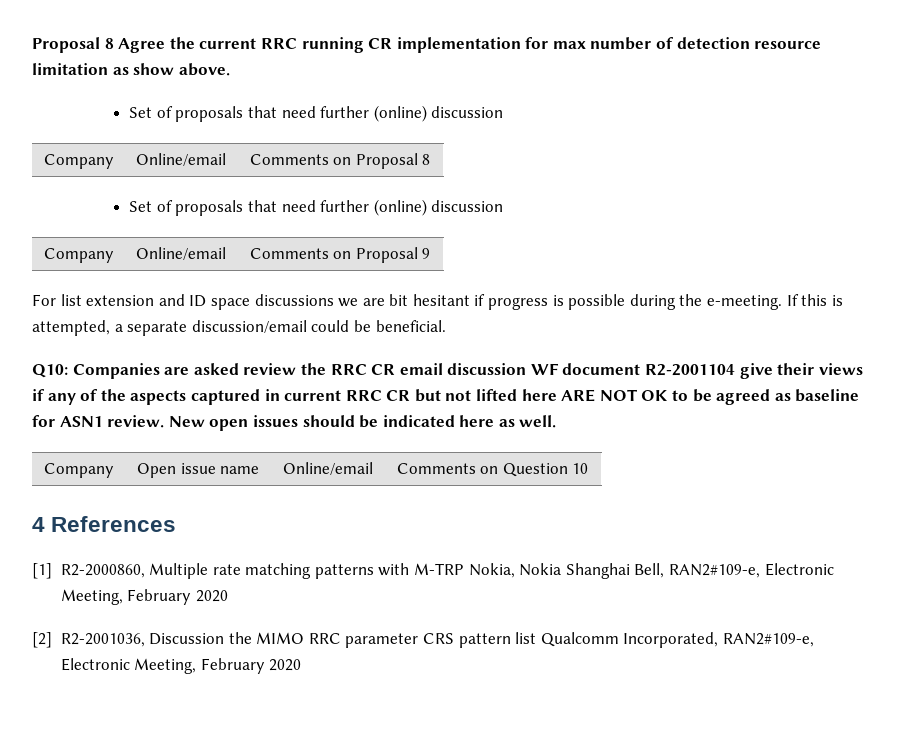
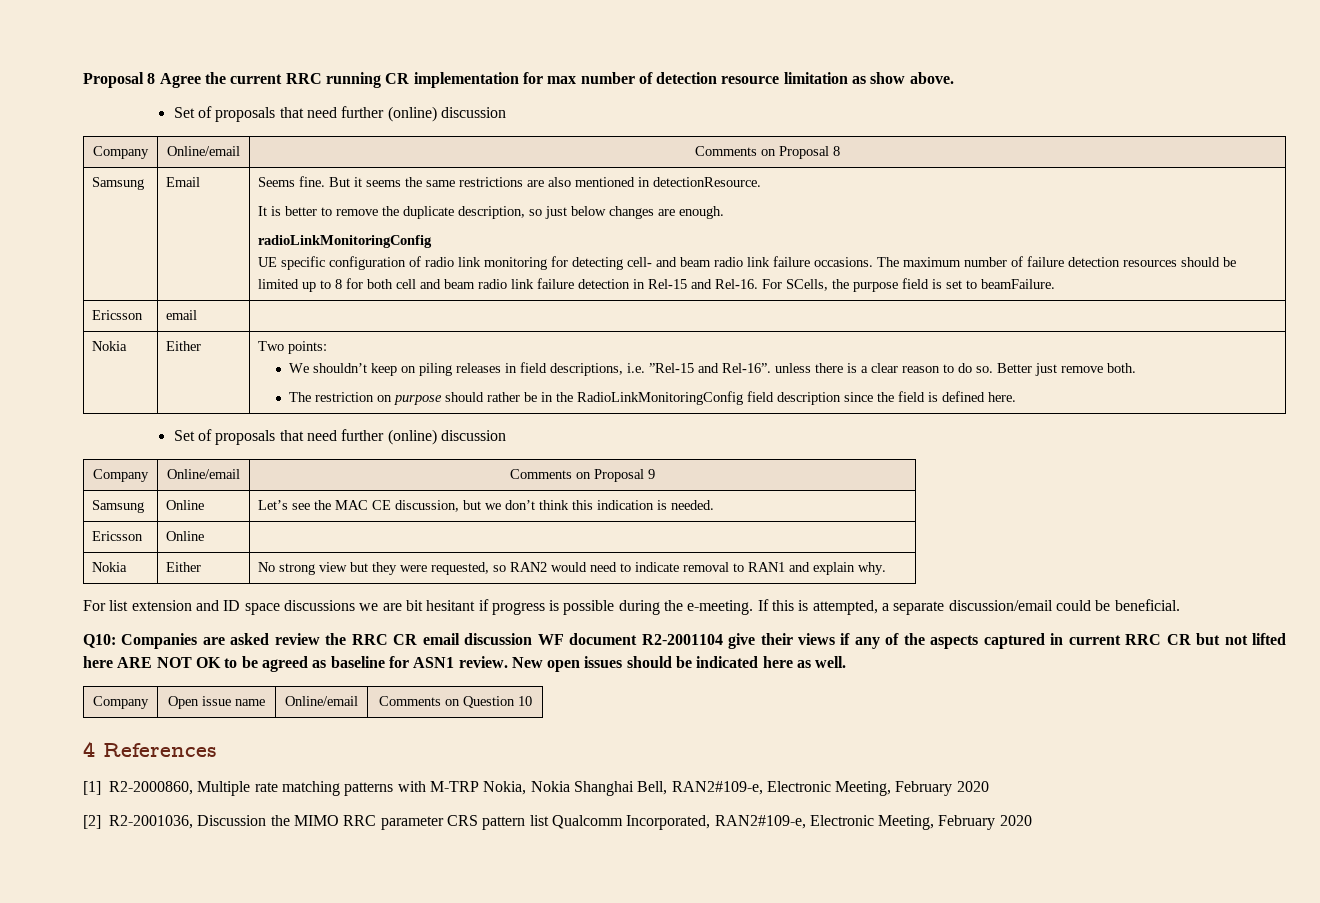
+ Samsung | Email | Seems fine. But it seems the same restrictions are also mentioned in detectionResource.
+ It is better to remove the duplicate description, so just below changes are enough.
+ radioLinkMonitoringConfig
+ UE specific configuration of radio link monitoring for detecting cell- and beam radio link failure occasions. The maximum number of failure detection resources should be limited up to 8 for both cell and beam radio link failure detection in Rel-15 and Rel-16. For SCells, the purpose field is set to beamFailure.
+ Ericsson | email |
+ Nokia | Either | Two points:
+ We shouldn’t keep on piling releases in field descriptions, i.e. ”Rel-15 and Rel-16”. unless there is a clear reason to do so. Better just remove both.
+ The restriction on purpose should rather be in the RadioLinkMonitoringConfig field description since the field is defined here.
+ Samsung | Online | Let’s see the MAC CE discussion, but we don’t think this indication is needed.
+ Ericsson | Online |
+ Nokia | Either | No strong view but they were requested, so RAN2 would need to indicate removal to RAN1 and explain why.

